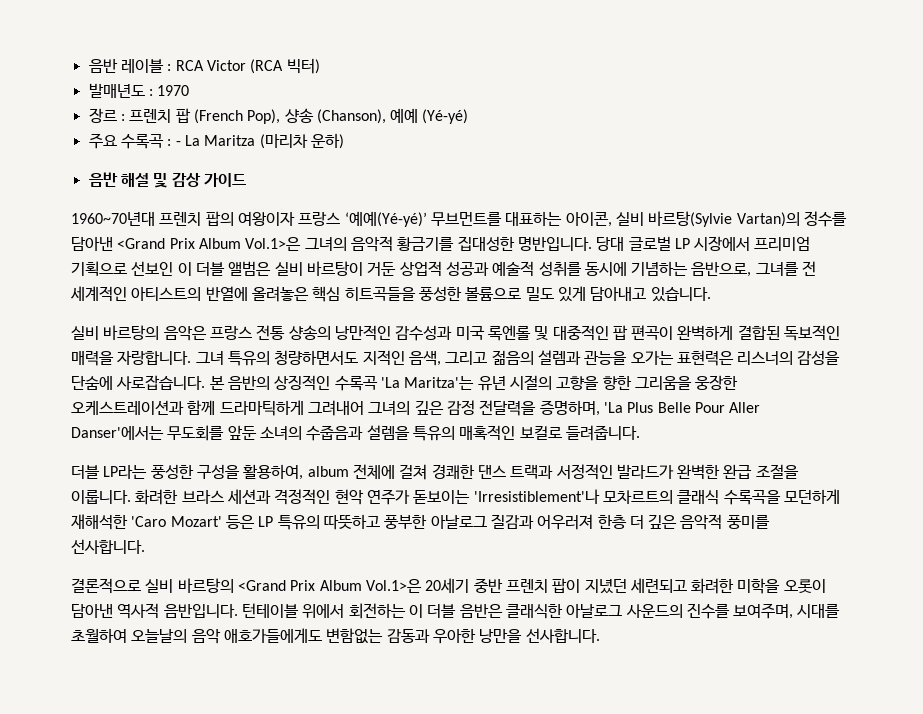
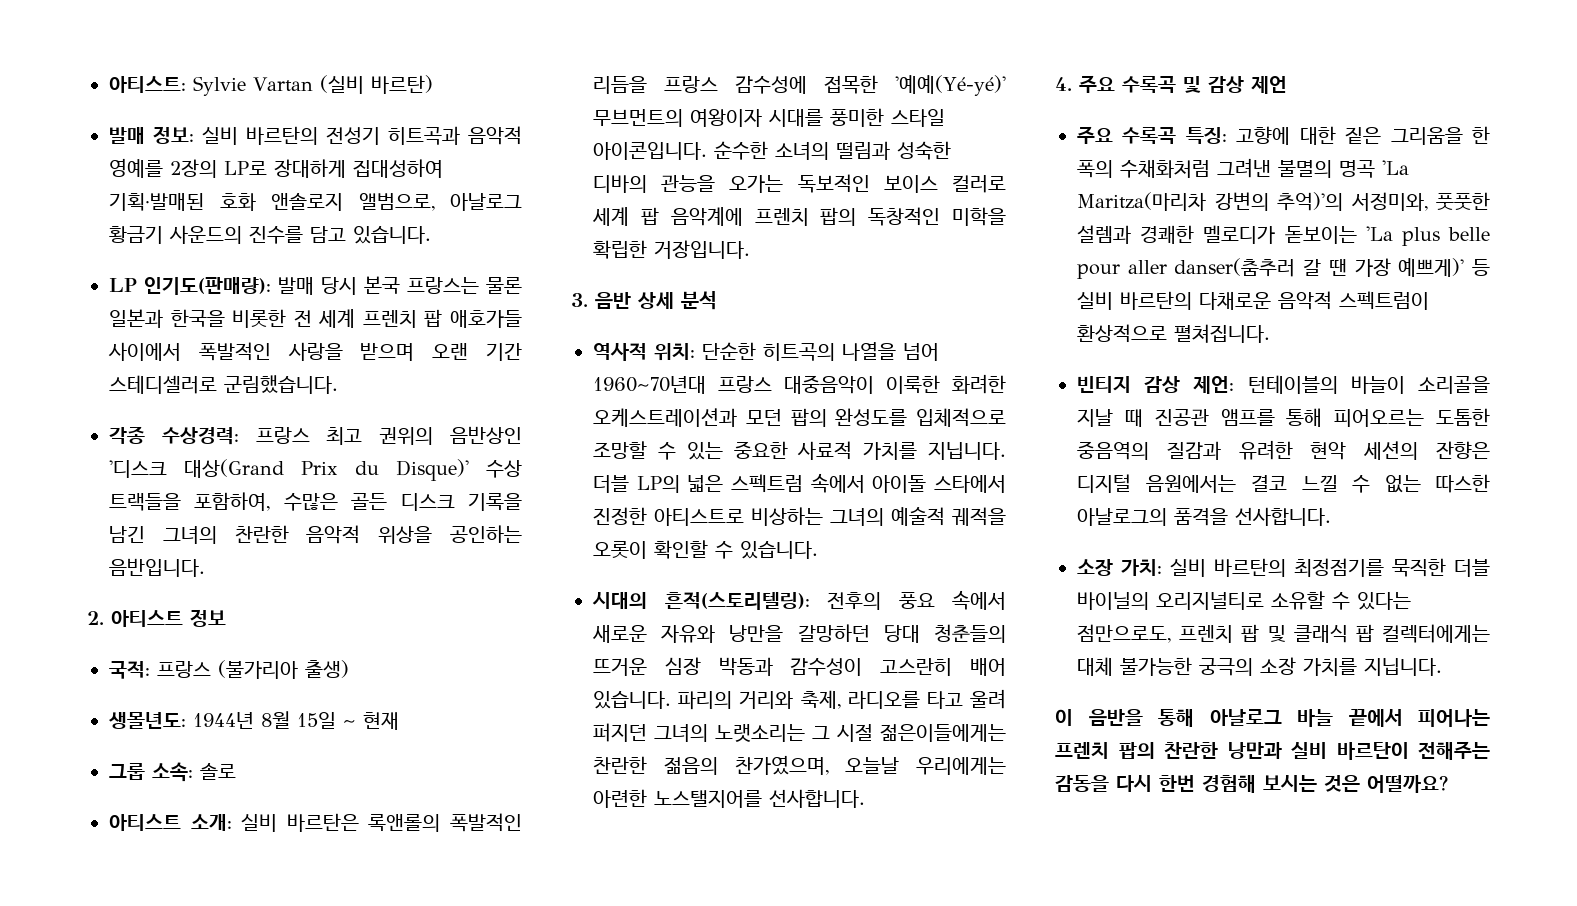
- 음반 레이블 : RCA Victor (RCA 빅터)
- 발매년도 : 1970
- 장르 : 프렌치 팝 (French Pop), 샹송 (Chanson), 예예 (Yé-yé)
- 주요 수록곡 : - La Maritza (마리차 운하)
- 음반 해설 및 감상 가이드
- 1960~70년대 프렌치 팝의 여왕이자 프랑스 ‘예예(Yé-yé)’ 무브먼트를 대표하는 아이콘, 실비 바르탕(Sylvie Vartan)의 정수를 담아낸 <Grand Prix Album Vol.1>은 그녀의 음악적 황금기를 집대성한 명반입니다. 당대 글로벌 LP 시장에서 프리미엄 기획으로 선보인 이 더블 앨범은 실비 바르탕이 거둔 상업적 성공과 예술적 성취를 동시에 기념하는 음반으로, 그녀를 전 세계적인 아티스트의 반열에 올려놓은 핵심 히트곡들을 풍성한 볼륨으로 밀도 있게 담아내고 있습니다.
- 실비 바르탕의 음악은 프랑스 전통 샹송의 낭만적인 감수성과 미국 록엔롤 및 대중적인 팝 편곡이 완벽하게 결합된 독보적인 매력을 자랑합니다. 그녀 특유의 청량하면서도 지적인 음색, 그리고 젊음의 설렘과 관능을 오가는 표현력은 리스너의 감성을 단숨에 사로잡습니다. 본 음반의 상징적인 수록곡 'La Maritza'는 유년 시절의 고향을 향한 그리움을 웅장한 오케스트레이션과 함께 드라마틱하게 그려내어 그녀의 깊은 감정 전달력을 증명하며, 'La Plus Belle Pour Aller Danser'에서는 무도회를 앞둔 소녀의 수줍음과 설렘을 특유의 매혹적인 보컬로 들려줍니다.
- 더블 LP라는 풍성한 구성을 활용하여, album 전체에 걸쳐 경쾌한 댄스 트랙과 서정적인 발라드가 완벽한 완급 조절을 이룹니다. 화려한 브라스 세션과 격정적인 현악 연주가 돋보이는 'Irresistiblement'나 모차르트의 클래식 수록곡을 모던하게 재해석한 'Caro Mozart' 등은 LP 특유의 따뜻하고 풍부한 아날로그 질감과 어우러져 한층 더 깊은 음악적 풍미를 선사합니다.
- 결론적으로 실비 바르탕의 <Grand Prix Album Vol.1>은 20세기 중반 프렌치 팝이 지녔던 세련되고 화려한 미학을 오롯이 담아낸 역사적 음반입니다. 턴테이블 위에서 회전하는 이 더블 음반은 클래식한 아날로그 사운드의 진수를 보여주며, 시대를 초월하여 오늘날의 음악 애호가들에게도 변함없는 감동과 우아한 낭만을 선사합니다.
+ 아티스트: Sylvie Vartan (실비 바르탄)
+ 발매 정보: 실비 바르탄의 전성기 히트곡과 음악적 영예를 2장의 LP로 장대하게 집대성하여 기획·발매된 호화 앤솔로지 앨범으로, 아날로그 황금기 사운드의 진수를 담고 있습니다.
+ LP 인기도(판매량): 발매 당시 본국 프랑스는 물론 일본과 한국을 비롯한 전 세계 프렌치 팝 애호가들 사이에서 폭발적인 사랑을 받으며 오랜 기간 스테디셀러로 군림했습니다.
+ 각종 수상경력: 프랑스 최고 권위의 음반상인 '디스크 대상(Grand Prix du Disque)' 수상 트랙들을 포함하여, 수많은 골든 디스크 기록을 남긴 그녀의 찬란한 음악적 위상을 공인하는 음반입니다.
+ 2. 아티스트 정보
+ 국적: 프랑스 (불가리아 출생)
+ 생몰년도: 1944년 8월 15일 ~ 현재
+ 그룹 소속: 솔로
+ 아티스트 소개: 실비 바르탄은 록앤롤의 폭발적인 리듬을 프랑스 감수성에 접목한 '예예(Yé-yé)' 무브먼트의 여왕이자 시대를 풍미한 스타일 아이콘입니다. 순수한 소녀의 떨림과 성숙한 디바의 관능을 오가는 독보적인 보이스 컬러로 세계 팝 음악계에 프렌치 팝의 독창적인 미학을 확립한 거장입니다.
+ 3. 음반 상세 분석
+ 역사적 위치: 단순한 히트곡의 나열을 넘어 1960~70년대 프랑스 대중음악이 이룩한 화려한 오케스트레이션과 모던 팝의 완성도를 입체적으로 조망할 수 있는 중요한 사료적 가치를 지닙니다. 더블 LP의 넓은 스펙트럼 속에서 아이돌 스타에서 진정한 아티스트로 비상하는 그녀의 예술적 궤적을 오롯이 확인할 수 있습니다.
+ 시대의 흔적(스토리텔링): 전후의 풍요 속에서 새로운 자유와 낭만을 갈망하던 당대 청춘들의 뜨거운 심장 박동과 감수성이 고스란히 배어 있습니다. 파리의 거리와 축제, 라디오를 타고 울려 퍼지던 그녀의 노랫소리는 그 시절 젊은이들에게는 찬란한 젊음의 찬가였으며, 오늘날 우리에게는 아련한 노스탤지어를 선사합니다.
+ 4. 주요 수록곡 및 감상 제언
+ 주요 수록곡 특징: 고향에 대한 짙은 그리움을 한 폭의 수채화처럼 그려낸 불멸의 명곡 'La Maritza(마리차 강변의 추억)'의 서정미와, 풋풋한 설렘과 경쾌한 멜로디가 돋보이는 'La plus belle pour aller danser(춤추러 갈 땐 가장 예쁘게)' 등 실비 바르탄의 다채로운 음악적 스펙트럼이 환상적으로 펼쳐집니다.
+ 빈티지 감상 제언: 턴테이블의 바늘이 소리골을 지날 때 진공관 앰프를 통해 피어오르는 도톰한 중음역의 질감과 유려한 현악 세션의 잔향은 디지털 음원에서는 결코 느낄 수 없는 따스한 아날로그의 품격을 선사합니다.
+ 소장 가치: 실비 바르탄의 최정점기를 묵직한 더블 바이닐의 오리지널티로 소유할 수 있다는 점만으로도, 프렌치 팝 및 클래식 팝 컬렉터에게는 대체 불가능한 궁극의 소장 가치를 지닙니다.
+ 이 음반을 통해 아날로그 바늘 끝에서 피어나는 프렌치 팝의 찬란한 낭만과 실비 바르탄이 전해주는 감동을 다시 한번 경험해 보시는 것은 어떨까요?

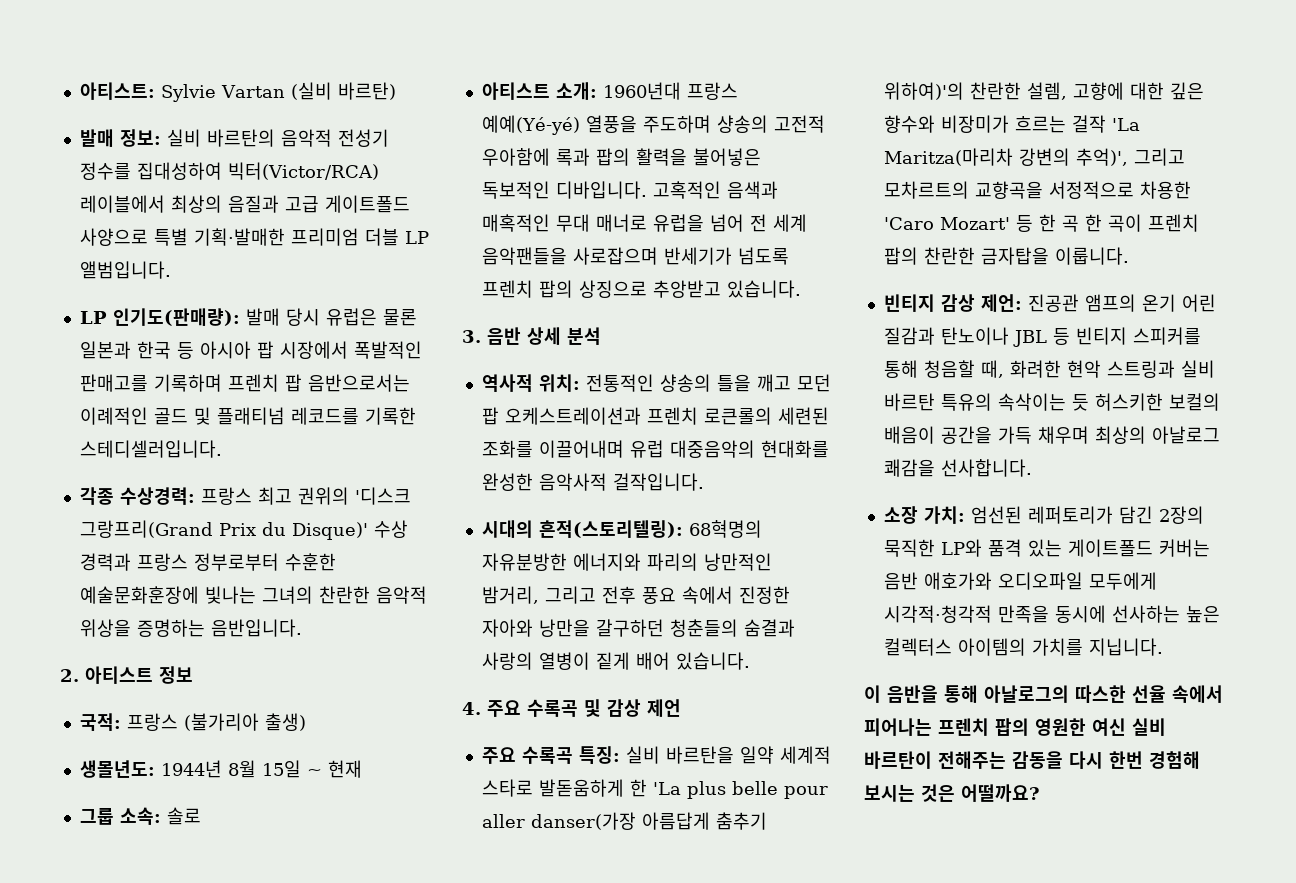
- 발매 정보: 실비 바르탄의 전성기 히트곡과 음악적 영예를 2장의 LP로 장대하게 집대성하여 기획·발매된 호화 앤솔로지 앨범으로, 아날로그 황금기 사운드의 진수를 담고 있습니다.
- LP 인기도(판매량): 발매 당시 본국 프랑스는 물론 일본과 한국을 비롯한 전 세계 프렌치 팝 애호가들 사이에서 폭발적인 사랑을 받으며 오랜 기간 스테디셀러로 군림했습니다.
+ 발매 정보: 실비 바르탄의 음악적 전성기 정수를 집대성하여 빅터(Victor/RCA) 레이블에서 최상의 음질과 고급 게이트폴드 사양으로 특별 기획·발매한 프리미엄 더블 LP 앨범입니다.
+ LP 인기도(판매량): 발매 당시 유럽은 물론 일본과 한국 등 아시아 팝 시장에서 폭발적인 판매고를 기록하며 프렌치 팝 음반으로서는 이례적인 골드 및 플래티넘 레코드를 기록한 스테디셀러입니다.
- 각종 수상경력: 프랑스 최고 권위의 음반상인 '디스크 대상(Grand Prix du Disque)' 수상 트랙들을 포함하여, 수많은 골든 디스크 기록을 남긴 그녀의 찬란한 음악적 위상을 공인하는 음반입니다.
+ 각종 수상경력: 프랑스 최고 권위의 '디스크 그랑프리(Grand Prix du Disque)' 수상 경력과 프랑스 정부로부터 수훈한 예술문화훈장에 빛나는 그녀의 찬란한 음악적 위상을 증명하는 음반입니다.
- 아티스트 소개: 실비 바르탄은 록앤롤의 폭발적인 리듬을 프랑스 감수성에 접목한 '예예(Yé-yé)' 무브먼트의 여왕이자 시대를 풍미한 스타일 아이콘입니다. 순수한 소녀의 떨림과 성숙한 디바의 관능을 오가는 독보적인 보이스 컬러로 세계 팝 음악계에 프렌치 팝의 독창적인 미학을 확립한 거장입니다.
+ 아티스트 소개: 1960년대 프랑스 예예(Yé-yé) 열풍을 주도하며 샹송의 고전적 우아함에 록과 팝의 활력을 불어넣은 독보적인 디바입니다. 고혹적인 음색과 매혹적인 무대 매너로 유럽을 넘어 전 세계 음악팬들을 사로잡으며 반세기가 넘도록 프렌치 팝의 상징으로 추앙받고 있습니다.
- 역사적 위치: 단순한 히트곡의 나열을 넘어 1960~70년대 프랑스 대중음악이 이룩한 화려한 오케스트레이션과 모던 팝의 완성도를 입체적으로 조망할 수 있는 중요한 사료적 가치를 지닙니다. 더블 LP의 넓은 스펙트럼 속에서 아이돌 스타에서 진정한 아티스트로 비상하는 그녀의 예술적 궤적을 오롯이 확인할 수 있습니다.
- 시대의 흔적(스토리텔링): 전후의 풍요 속에서 새로운 자유와 낭만을 갈망하던 당대 청춘들의 뜨거운 심장 박동과 감수성이 고스란히 배어 있습니다. 파리의 거리와 축제, 라디오를 타고 울려 퍼지던 그녀의 노랫소리는 그 시절 젊은이들에게는 찬란한 젊음의 찬가였으며, 오늘날 우리에게는 아련한 노스탤지어를 선사합니다.
+ 역사적 위치: 전통적인 샹송의 틀을 깨고 모던 팝 오케스트레이션과 프렌치 로큰롤의 세련된 조화를 이끌어내며 유럽 대중음악의 현대화를 완성한 음악사적 걸작입니다.
+ 시대의 흔적(스토리텔링): 68혁명의 자유분방한 에너지와 파리의 낭만적인 밤거리, 그리고 전후 풍요 속에서 진정한 자아와 낭만을 갈구하던 청춘들의 숨결과 사랑의 열병이 짙게 배어 있습니다.
- 주요 수록곡 특징: 고향에 대한 짙은 그리움을 한 폭의 수채화처럼 그려낸 불멸의 명곡 'La Maritza(마리차 강변의 추억)'의 서정미와, 풋풋한 설렘과 경쾌한 멜로디가 돋보이는 'La plus belle pour aller danser(춤추러 갈 땐 가장 예쁘게)' 등 실비 바르탄의 다채로운 음악적 스펙트럼이 환상적으로 펼쳐집니다.
- 빈티지 감상 제언: 턴테이블의 바늘이 소리골을 지날 때 진공관 앰프를 통해 피어오르는 도톰한 중음역의 질감과 유려한 현악 세션의 잔향은 디지털 음원에서는 결코 느낄 수 없는 따스한 아날로그의 품격을 선사합니다.
- 소장 가치: 실비 바르탄의 최정점기를 묵직한 더블 바이닐의 오리지널티로 소유할 수 있다는 점만으로도, 프렌치 팝 및 클래식 팝 컬렉터에게는 대체 불가능한 궁극의 소장 가치를 지닙니다.
+ 주요 수록곡 특징: 실비 바르탄을 일약 세계적 스타로 발돋움하게 한 'La plus belle pour aller danser(가장 아름답게 춤추기 위하여)'의 찬란한 설렘, 고향에 대한 깊은 향수와 비장미가 흐르는 걸작 'La Maritza(마리차 강변의 추억)', 그리고 모차르트의 교향곡을 서정적으로 차용한 'Caro Mozart' 등 한 곡 한 곡이 프렌치 팝의 찬란한 금자탑을 이룹니다.
+ 빈티지 감상 제언: 진공관 앰프의 온기 어린 질감과 탄노이나 JBL 등 빈티지 스피커를 통해 청음할 때, 화려한 현악 스트링과 실비 바르탄 특유의 속삭이는 듯 허스키한 보컬의 배음이 공간을 가득 채우며 최상의 아날로그 쾌감을 선사합니다.
+ 소장 가치: 엄선된 레퍼토리가 담긴 2장의 묵직한 LP와 품격 있는 게이트폴드 커버는 음반 애호가와 오디오파일 모두에게 시각적·청각적 만족을 동시에 선사하는 높은 컬렉터스 아이템의 가치를 지닙니다.
- 이 음반을 통해 아날로그 바늘 끝에서 피어나는 프렌치 팝의 찬란한 낭만과 실비 바르탄이 전해주는 감동을 다시 한번 경험해 보시는 것은 어떨까요?
+ 이 음반을 통해 아날로그의 따스한 선율 속에서 피어나는 프렌치 팝의 영원한 여신 실비 바르탄이 전해주는 감동을 다시 한번 경험해 보시는 것은 어떨까요?

